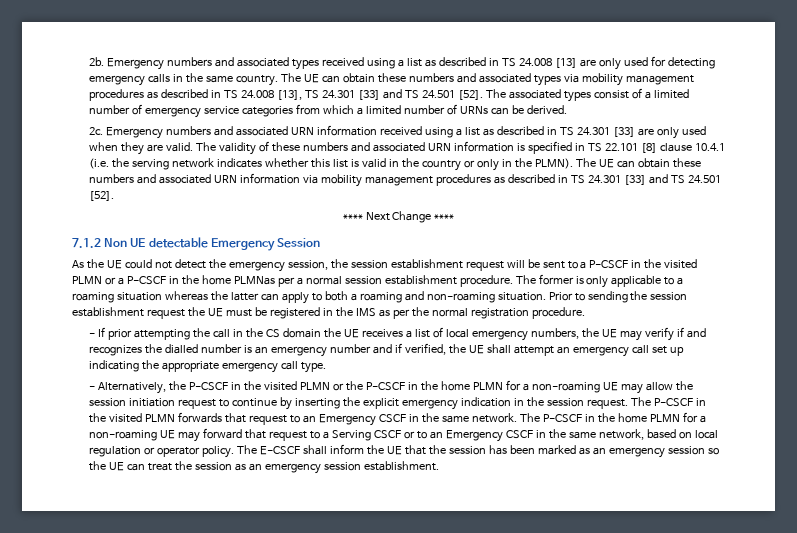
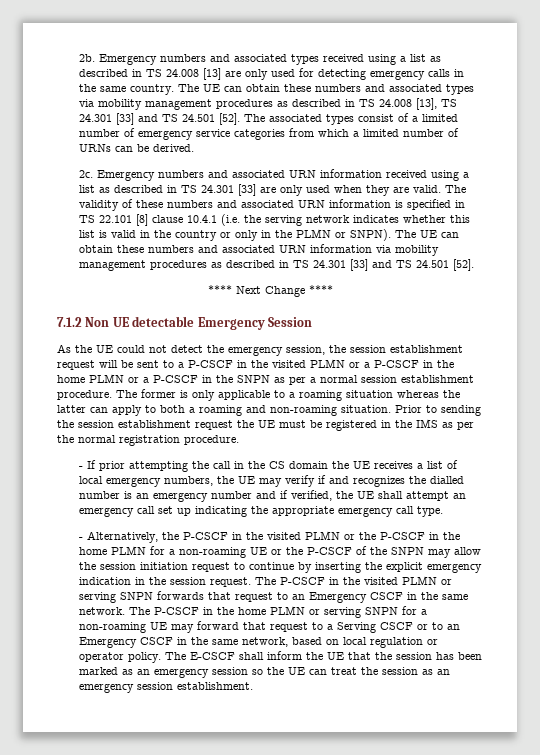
- The validity of these numbers and associated URN information is specified in TS 22.101 [8] clause 10.4.1 (i.e. the serving network indicates whether this list is valid in the country or only in the PLMN).
+ The validity of these numbers and associated URN information is specified in TS 22.101 [8] clause 10.4.1 (i.e. the serving network indicates whether this list is valid in the country or only in the PLMN or SNPN).
- As the UE could not detect the emergency session, the session establishment request will be sent to a P-CSCF in the visited PLMN or a P-CSCF in the home PLMNas per a normal session establishment procedure.
+ As the UE could not detect the emergency session, the session establishment request will be sent to a P-CSCF in the visited PLMN or a P-CSCF in the home PLMN or a P-CSCF in the SNPN as per a normal session establishment procedure.
- - Alternatively, the P-CSCF in the visited PLMN or the P-CSCF in the home PLMN for a non-roaming UE may allow the session initiation request to continue by inserting the explicit emergency indication in the session request.
+ - Alternatively, the P-CSCF in the visited PLMN or the P-CSCF in the home PLMN for a non-roaming UE or the P-CSCF of the SNPN may allow the session initiation request to continue by inserting the explicit emergency indication in the session request.
- The P-CSCF in the visited PLMN forwards that request to an Emergency CSCF in the same network.
+ The P-CSCF in the visited PLMN or serving SNPN forwards that request to an Emergency CSCF in the same network.
- The P-CSCF in the home PLMN for a non-roaming UE may forward that request to a Serving CSCF or to an Emergency CSCF in the same network, based on local regulation or operator policy.
+ The P-CSCF in the home PLMN or serving SNPN for a non-roaming UE may forward that request to a Serving CSCF or to an Emergency CSCF in the same network, based on local regulation or operator policy.

